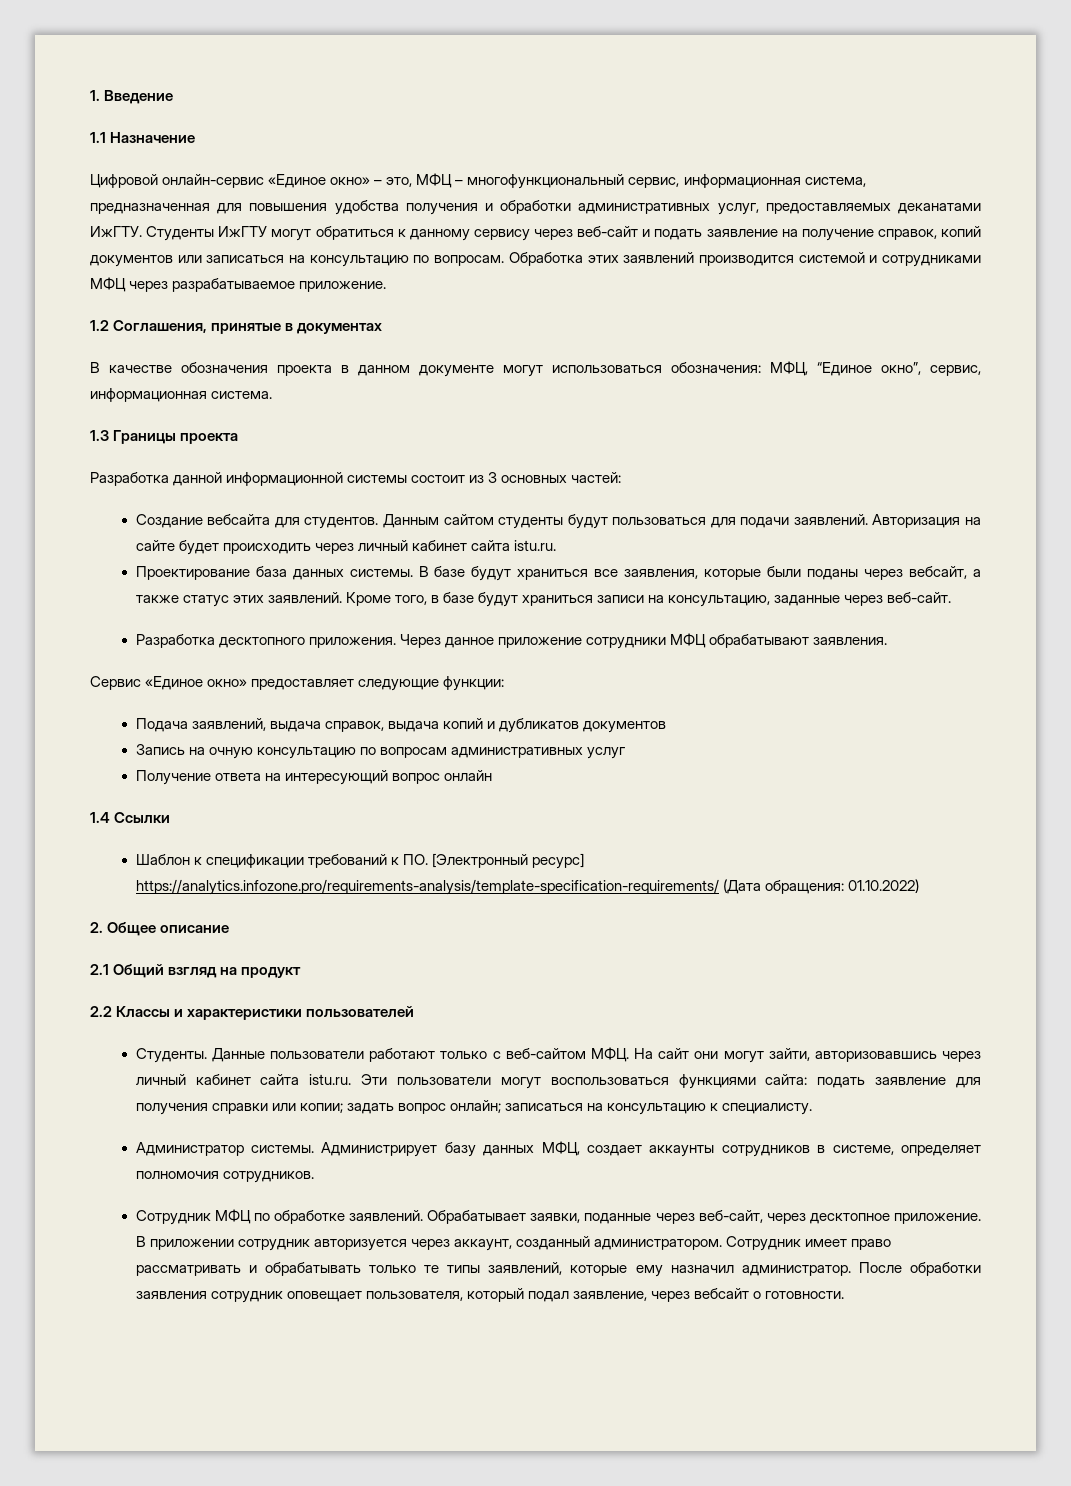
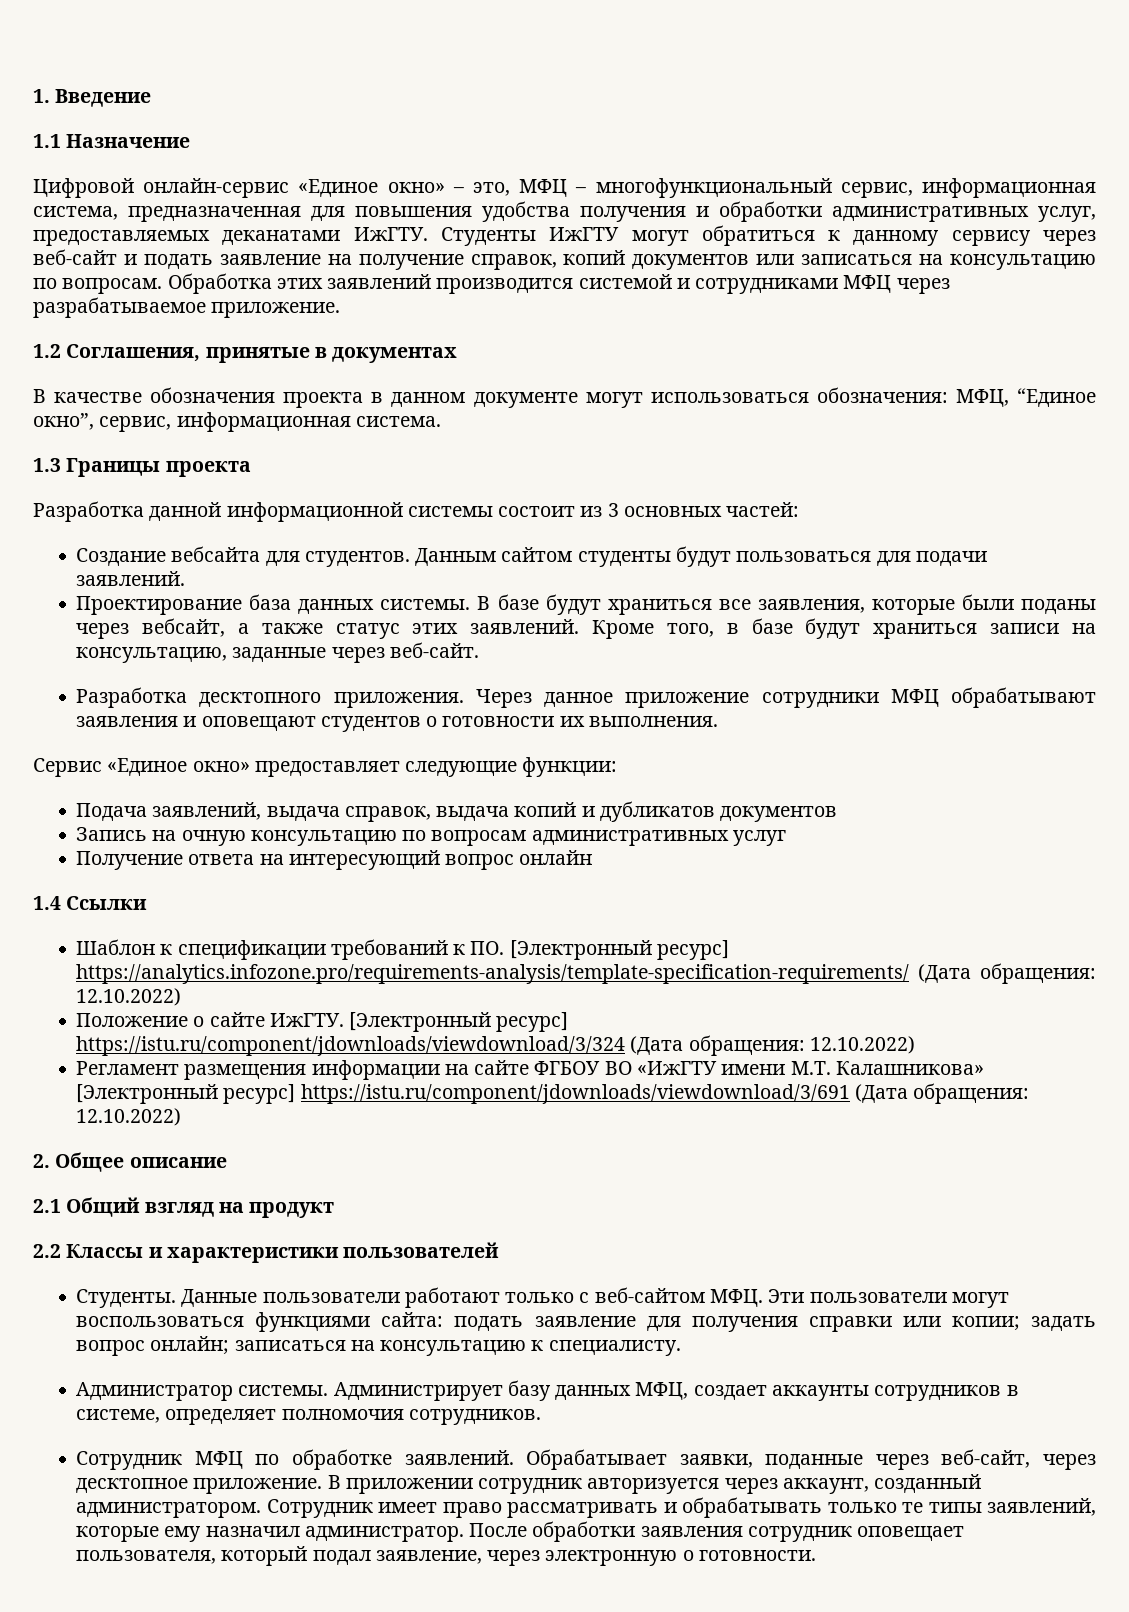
- Авторизация на сайте будет происходить через личный кабинет сайта istu.ru.
- Через данное приложение сотрудники МФЦ обрабатывают заявления.
+ Через данное приложение сотрудники МФЦ обрабатывают заявления и оповещают студентов о готовности их выполнения.
- Шаблон к спецификации требований к ПО. [Электронный ресурс] https://analytics.infozone.pro/requirements-analysis/template-specification-requirements/ (Дата обращения: 01.10.2022)
+ Шаблон к спецификации требований к ПО. [Электронный ресурс] https://analytics.infozone.pro/requirements-analysis/template-specification-requirements/ (Дата обращения: 12.10.2022)
+ Положение о сайте ИжГТУ. [Электронный ресурс] https://istu.ru/component/jdownloads/viewdownload/3/324 (Дата обращения: 12.10.2022)
+ Регламент размещения информации на сайте ФГБОУ ВО «ИжГТУ имени М.Т. Калашникова» [Электронный ресурс] https://istu.ru/component/jdownloads/viewdownload/3/691 (Дата обращения: 12.10.2022)
- Данные пользователи работают только с веб-сайтом МФЦ. На сайт они могут зайти, авторизовавшись через личный кабинет сайта istu.ru. Эти пользователи могут воспользоваться функциями сайта: подать заявление для получения справки или копии; задать вопрос онлайн; записаться на консультацию к специалисту.
+ Данные пользователи работают только с веб-сайтом МФЦ. Эти пользователи могут воспользоваться функциями сайта: подать заявление для получения справки или копии; задать вопрос онлайн; записаться на консультацию к специалисту.
- После обработки заявления сотрудник оповещает пользователя, который подал заявление, через вебсайт о готовности.
+ После обработки заявления сотрудник оповещает пользователя, который подал заявление, через электронную о готовности.

